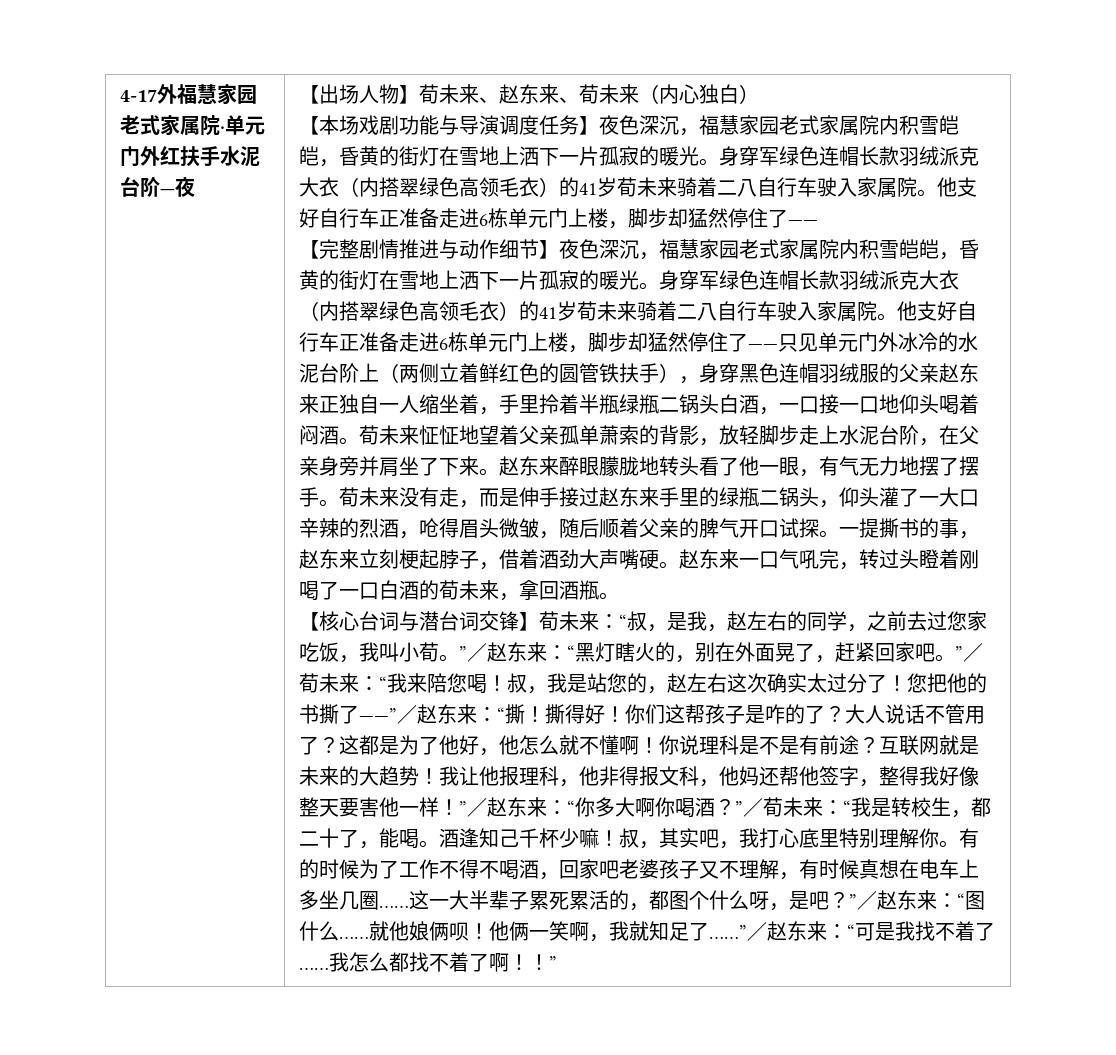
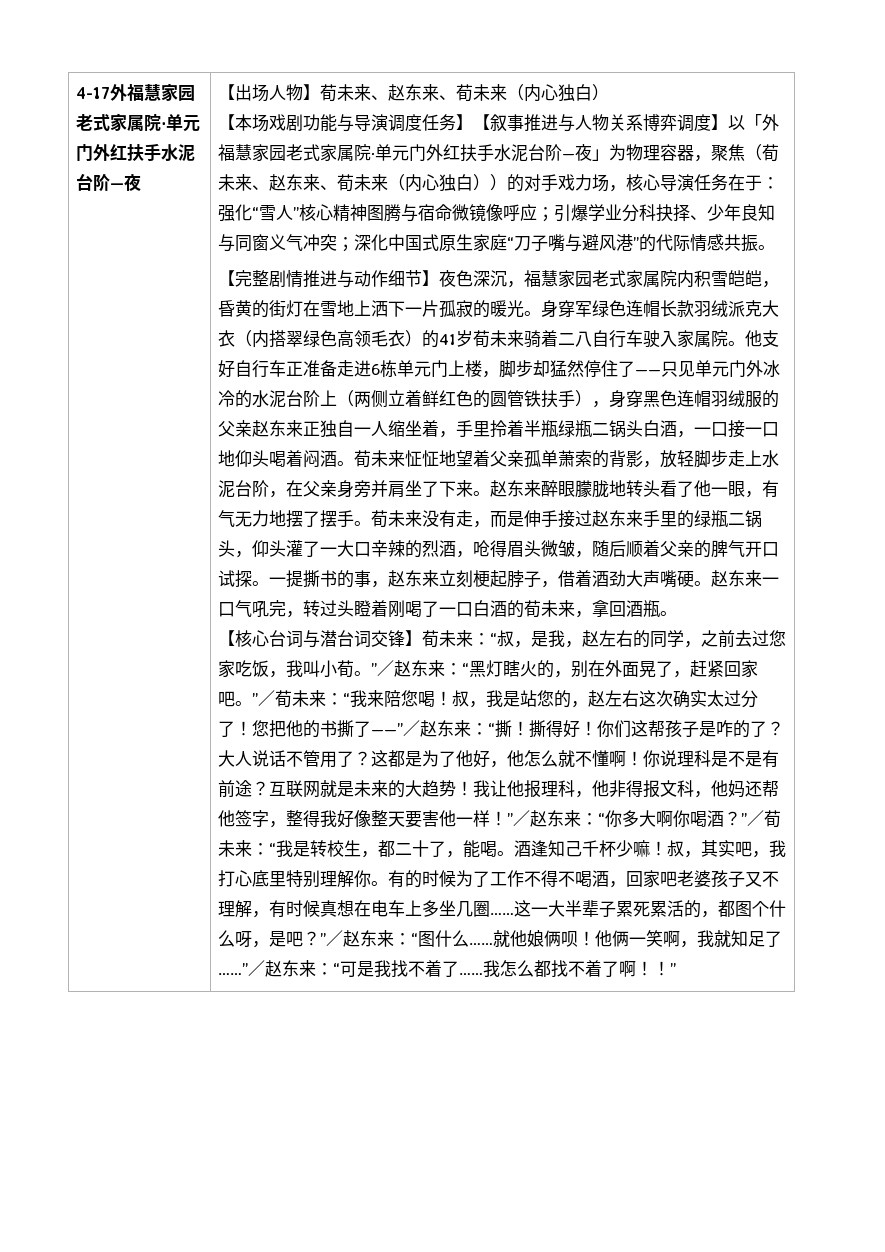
- 【本场戏剧功能与导演调度任务】夜色深沉，福慧家园老式家属院内积雪皑皑，昏黄的街灯在雪地上洒下一片孤寂的暖光。身穿军绿色连帽长款羽绒派克大衣（内搭翠绿色高领毛衣）的41岁荀未来骑着二八自行车驶入家属院。他支好自行车正准备走进6栋单元门上楼，脚步却猛然停住了——
+ 【本场戏剧功能与导演调度任务】【叙事推进与人物关系博弈调度】以「外福慧家园老式家属院·单元门外红扶手水泥台阶—夜」为物理容器，聚焦（荀未来、赵东来、荀未来（内心独白））的对手戏力场，核心导演任务在于：强化“雪人”核心精神图腾与宿命微镜像呼应；引爆学业分科抉择、少年良知与同窗义气冲突；深化中国式原生家庭“刀子嘴与避风港”的代际情感共振。

